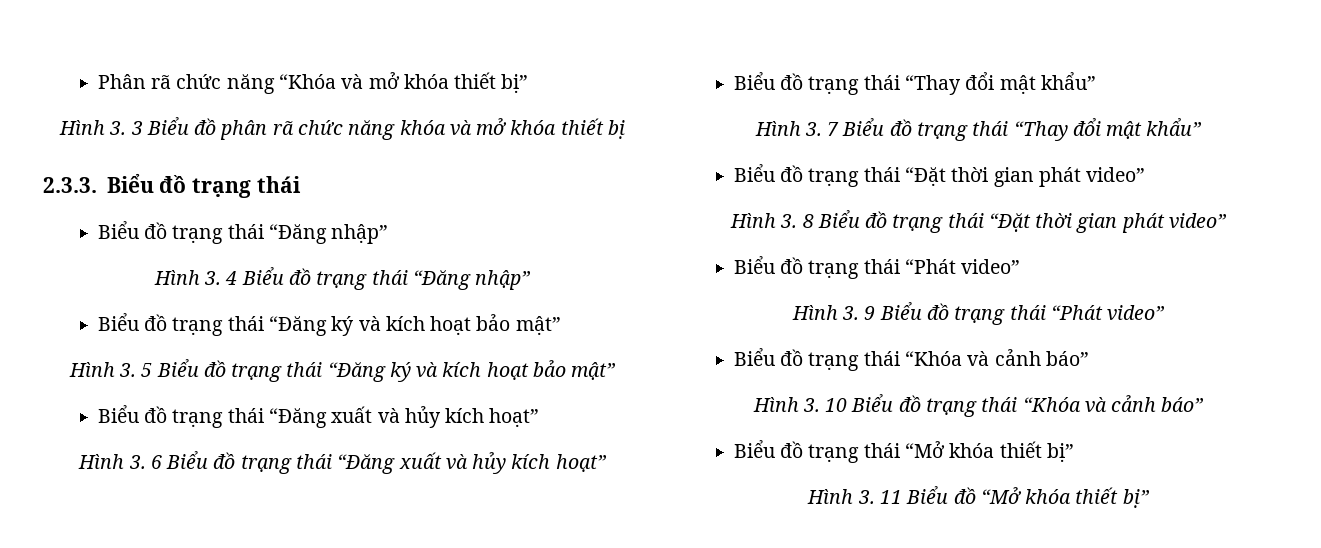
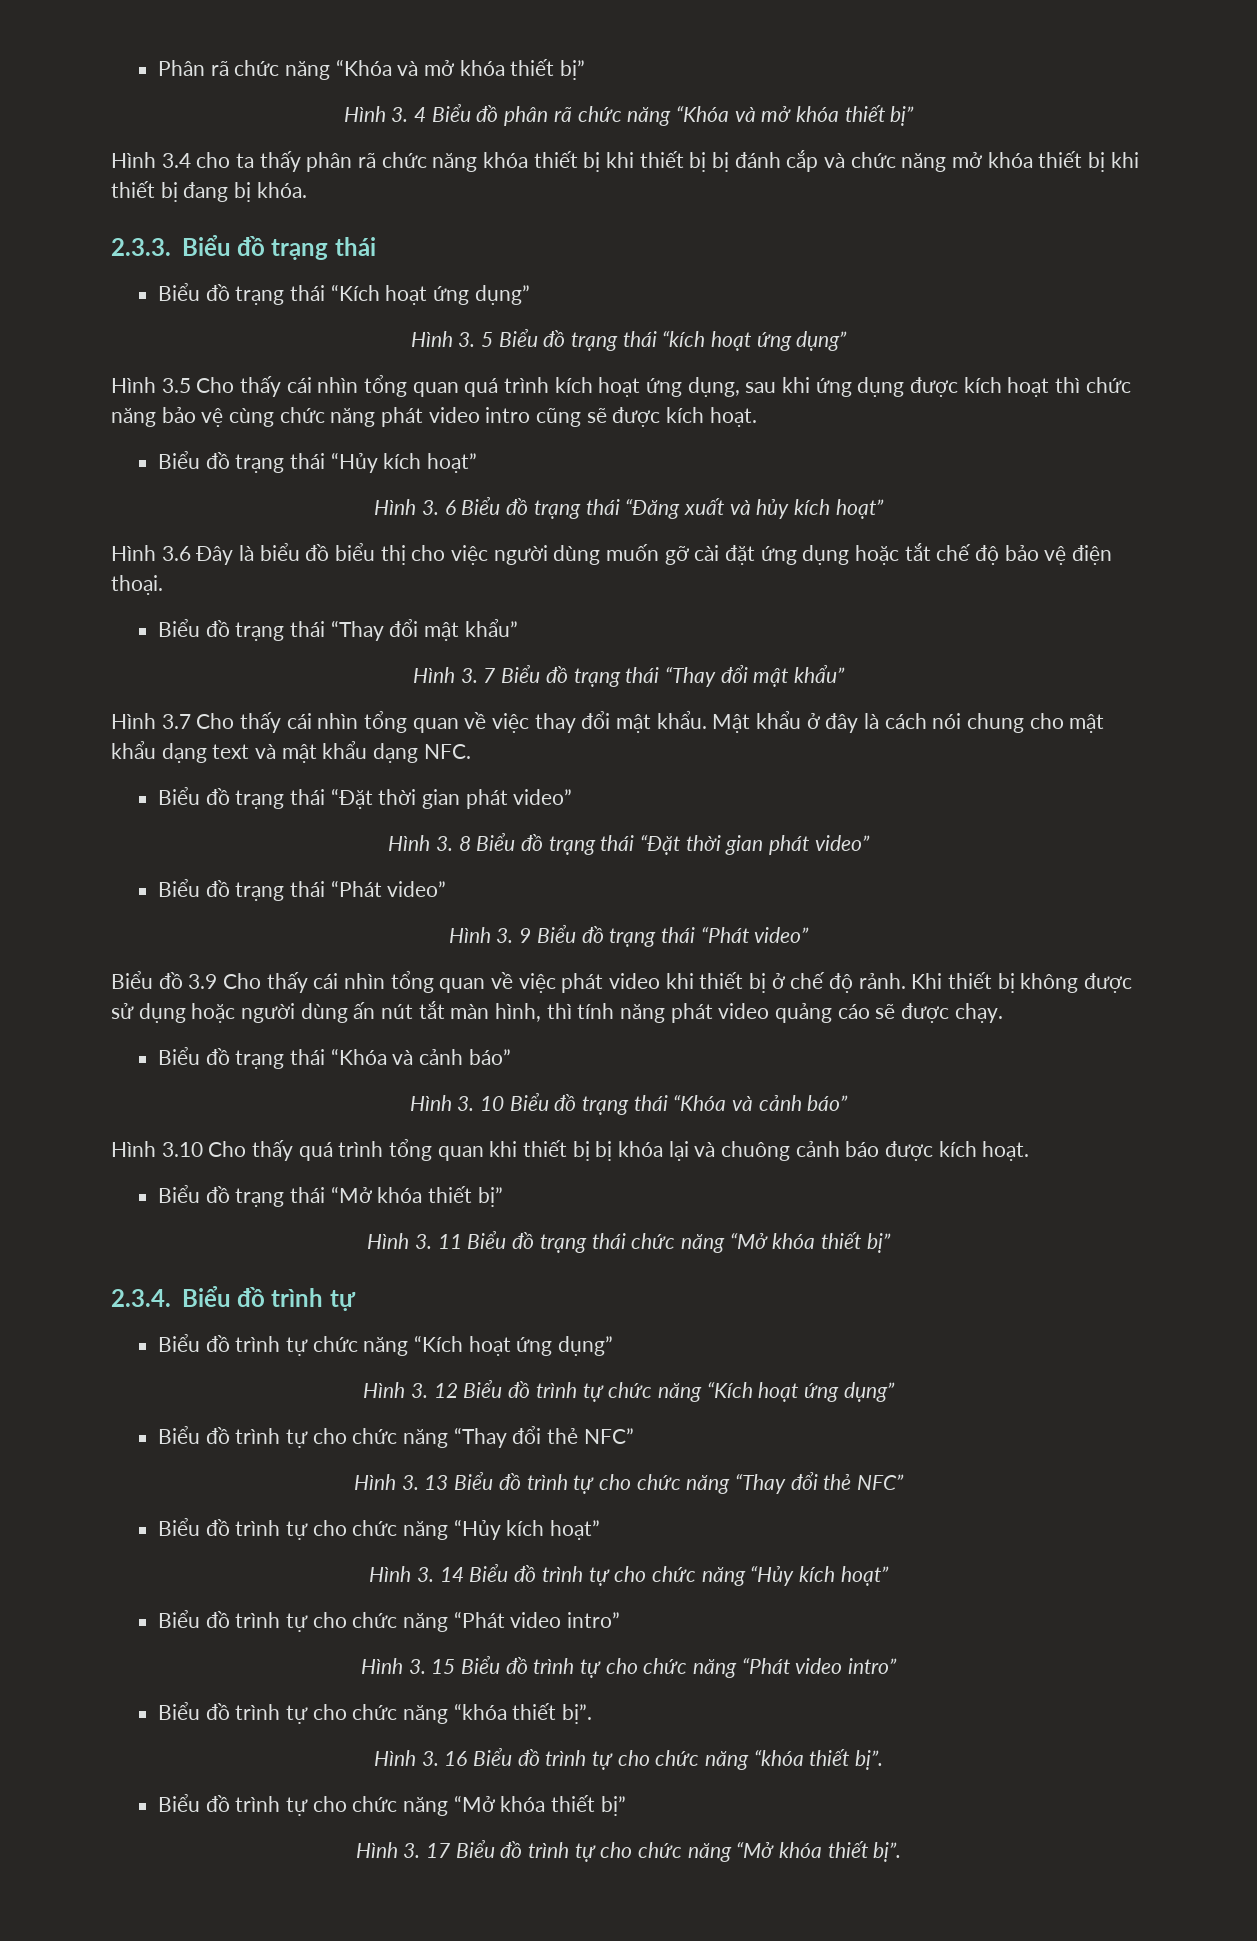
- Hình 3. 3 Biểu đồ phân rã chức năng khóa và mở khóa thiết bị
+ Hình 3. 4 Biểu đồ phân rã chức năng “Khóa và mở khóa thiết bị”
+ Hình 3.4 cho ta thấy phân rã chức năng khóa thiết bị khi thiết bị bị đánh cắp và chức năng mở khóa thiết bị khi thiết bị đang bị khóa.
  2.3.3. Biểu đồ trạng thái
- Biểu đồ trạng thái “Đăng nhập”
- Hình 3. 4 Biểu đồ trạng thái “Đăng nhập”
- Biểu đồ trạng thái “Đăng ký và kích hoạt bảo mật”
+ Biểu đồ trạng thái “Kích hoạt ứng dụng”
- Hình 3. 5 Biểu đồ trạng thái “Đăng ký và kích hoạt bảo mật”
- Biểu đồ trạng thái “Đăng xuất và hủy kích hoạt”
+ Hình 3. 5 Biểu đồ trạng thái “kích hoạt ứng dụng”
+ Hình 3.5 Cho thấy cái nhìn tổng quan quá trình kích hoạt ứng dụng, sau khi ứng dụng được kích hoạt thì chức năng bảo vệ cùng chức năng phát video intro cũng sẽ được kích hoạt.
+ Biểu đồ trạng thái “Hủy kích hoạt”
+ Hình 3.6 Đây là biểu đồ biểu thị cho việc người dùng muốn gỡ cài đặt ứng dụng hoặc tắt chế độ bảo vệ điện thoại.
+ Hình 3.7 Cho thấy cái nhìn tổng quan về việc thay đổi mật khẩu. Mật khẩu ở đây là cách nói chung cho mật khẩu dạng text và mật khẩu dạng NFC.
+ Biểu đồ 3.9 Cho thấy cái nhìn tổng quan về việc phát video khi thiết bị ở chế độ rảnh. Khi thiết bị không được sử dụng hoặc người dùng ấn nút tắt màn hình, thì tính năng phát video quảng cáo sẽ được chạy.
+ Hình 3.10 Cho thấy quá trình tổng quan khi thiết bị bị khóa lại và chuông cảnh báo được kích hoạt.
- Hình 3. 11 Biểu đồ “Mở khóa thiết bị”
+ Hình 3. 11 Biểu đồ trạng thái chức năng “Mở khóa thiết bị”
+ 2.3.4. Biểu đồ trình tự
+ Biểu đồ trình tự chức năng “Kích hoạt ứng dụng”
+ Hình 3. 12 Biểu đồ trình tự chức năng “Kích hoạt ứng dụng”
+ Biểu đồ trình tự cho chức năng “Thay đổi thẻ NFC”
+ Hình 3. 13 Biểu đồ trình tự cho chức năng “Thay đổi thẻ NFC”
+ Biểu đồ trình tự cho chức năng “Hủy kích hoạt”
+ Hình 3. 14 Biểu đồ trình tự cho chức năng “Hủy kích hoạt”
+ Biểu đồ trình tự cho chức năng “Phát video intro”
+ Hình 3. 15 Biểu đồ trình tự cho chức năng “Phát video intro”
+ Biểu đồ trình tự cho chức năng “khóa thiết bị”.
+ Hình 3. 16 Biểu đồ trình tự cho chức năng “khóa thiết bị”.
+ Biểu đồ trình tự cho chức năng “Mở khóa thiết bị”
+ Hình 3. 17 Biểu đồ trình tự cho chức năng “Mở khóa thiết bị”.

